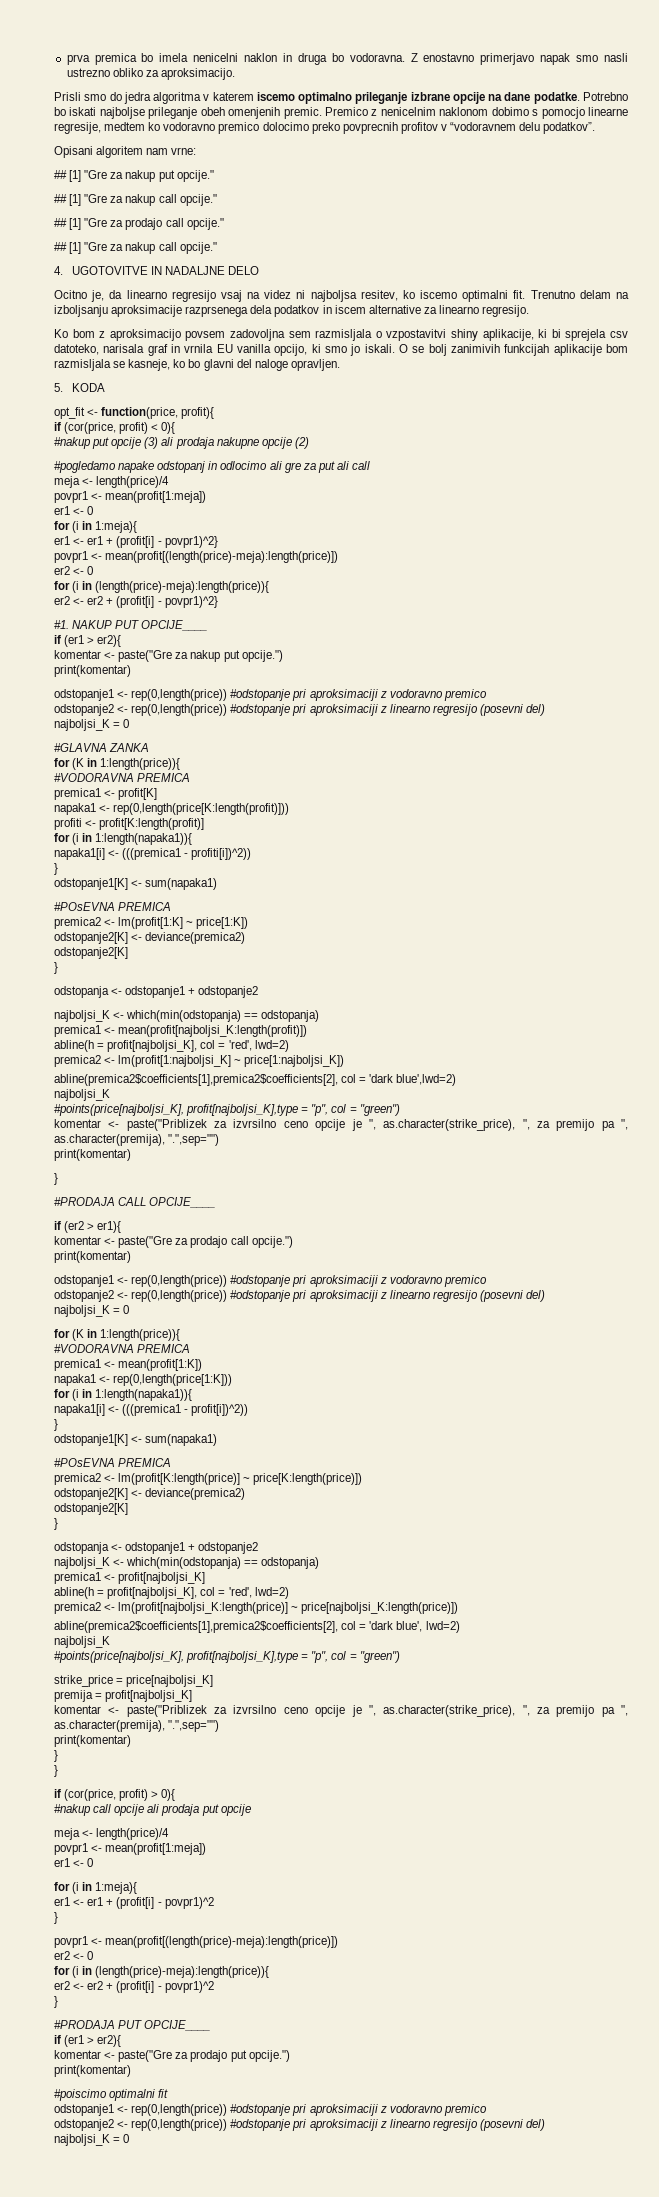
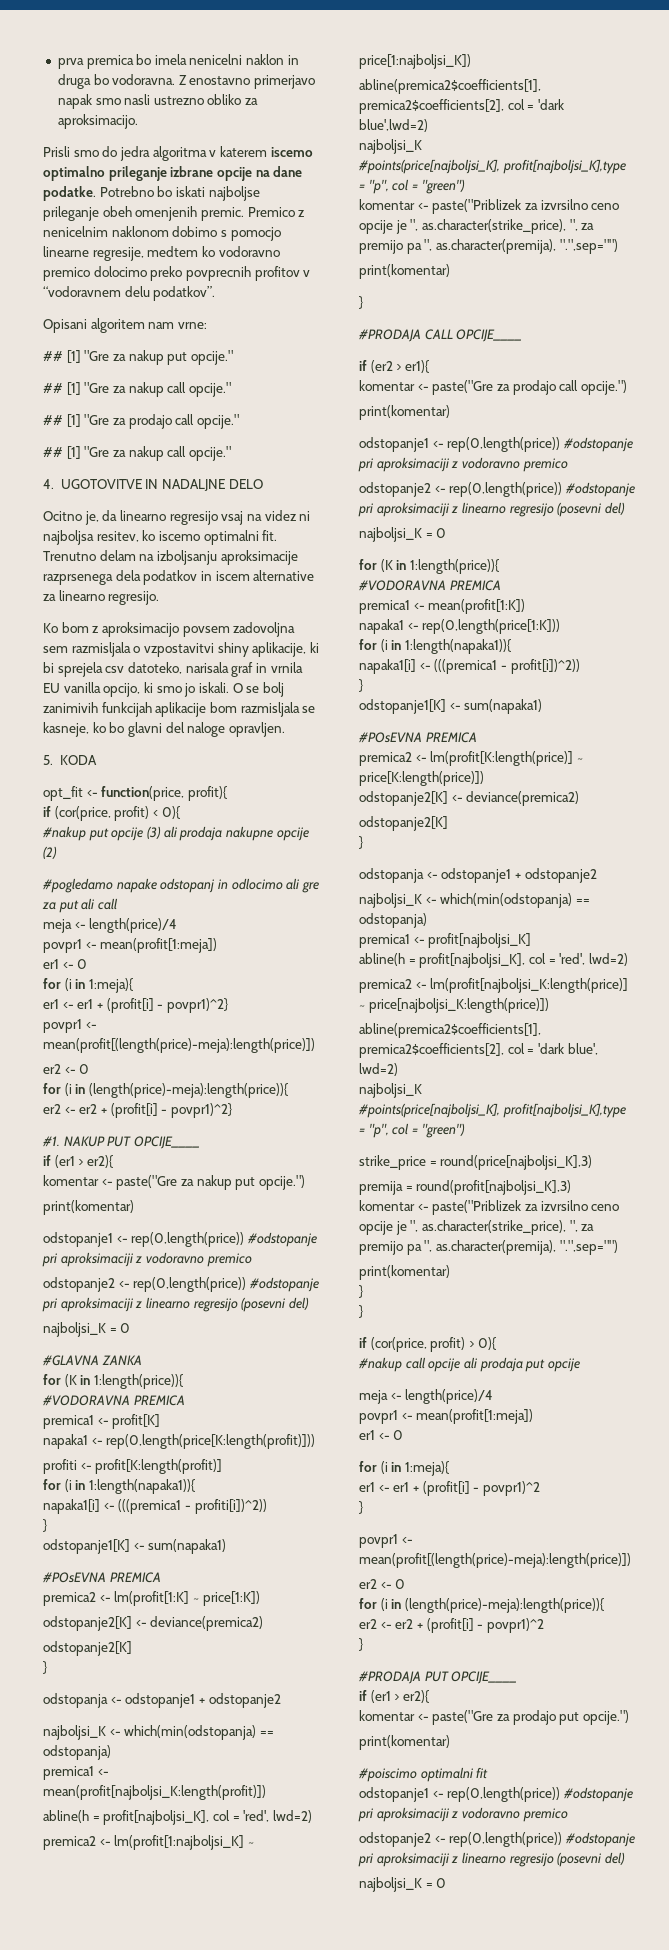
- strike_price = price[najboljsi_K]
+ strike_price = round(price[najboljsi_K],3)
- premija = profit[najboljsi_K]
+ premija = round(profit[najboljsi_K],3)

